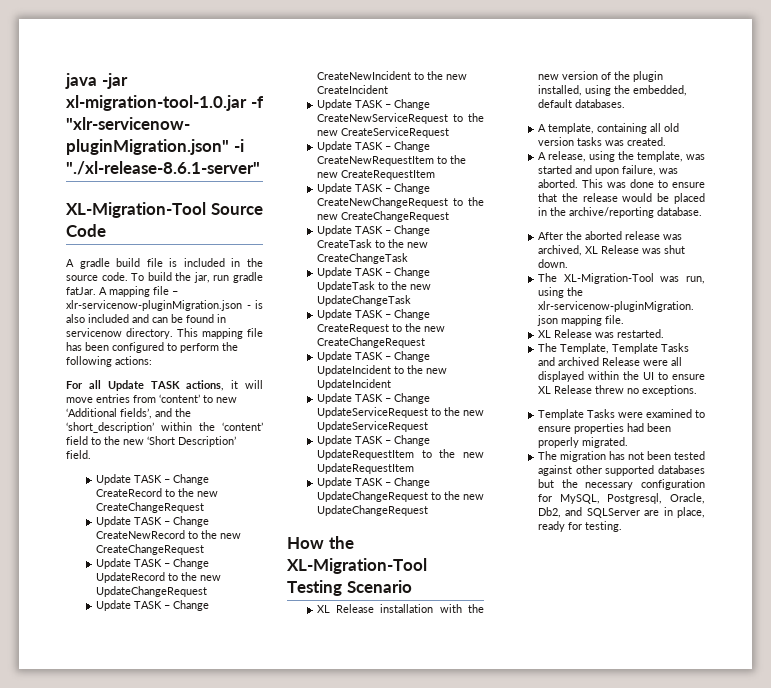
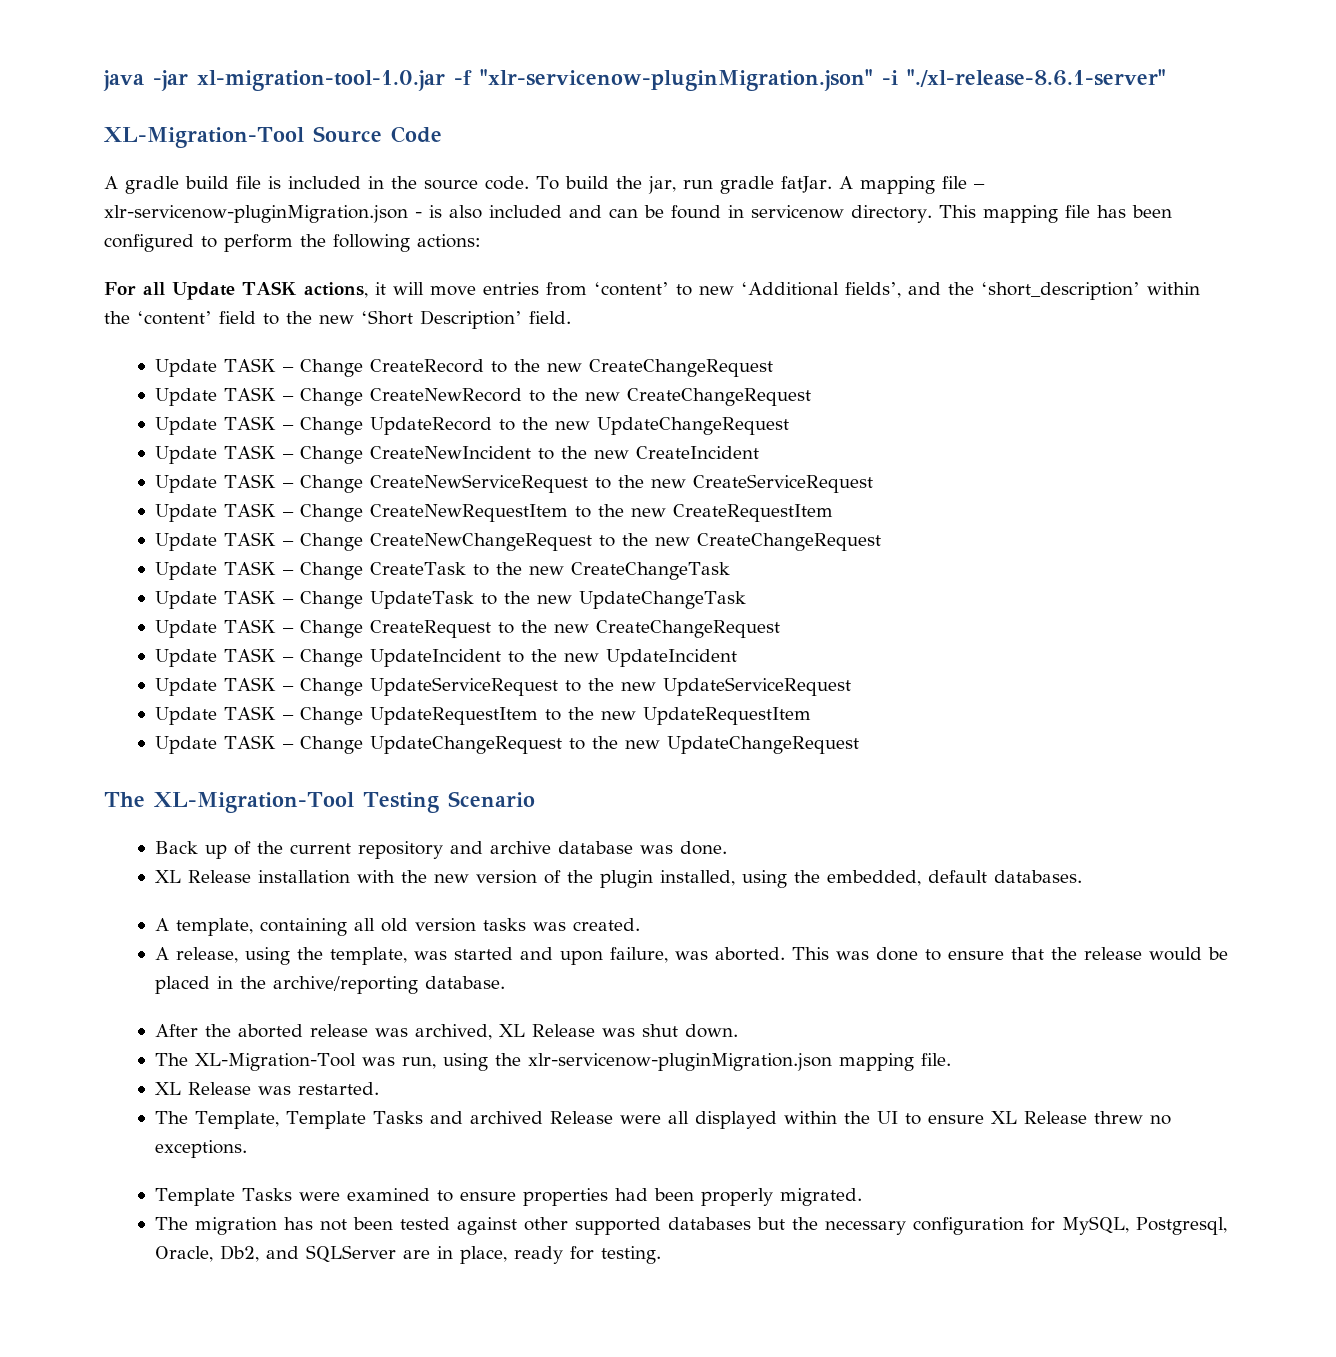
- How the XL-Migration-Tool Testing Scenario
+ The XL-Migration-Tool Testing Scenario
+ Back up of the current repository and archive database was done.

